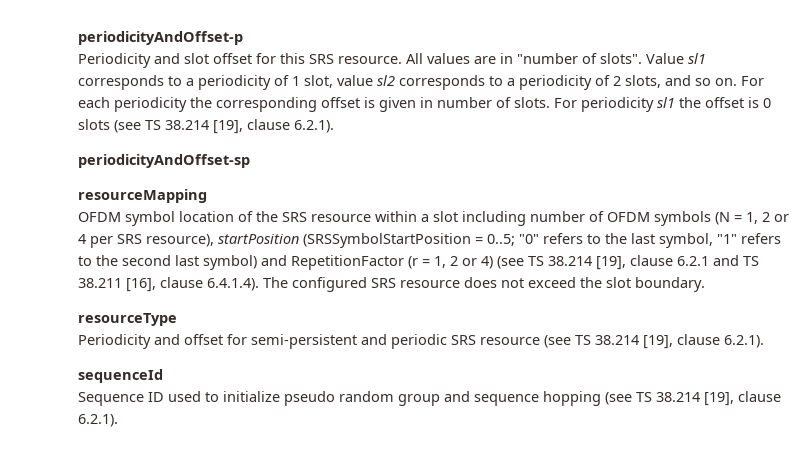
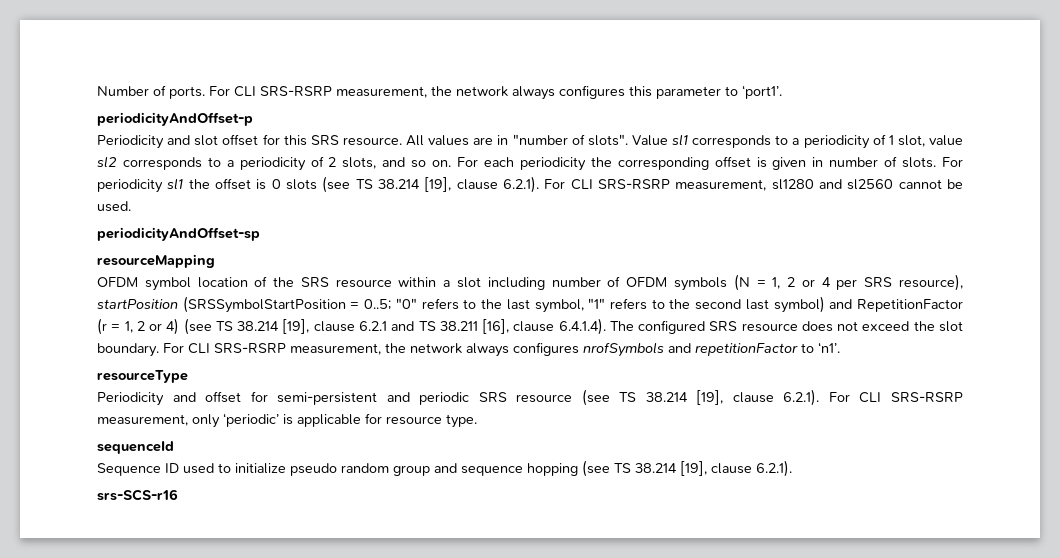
+ Number of ports. For CLI SRS-RSRP measurement, the network always configures this parameter to ‘port1’.
- For periodicity sl1 the offset is 0 slots (see TS 38.214 [19], clause 6.2.1).
+ For periodicity sl1 the offset is 0 slots (see TS 38.214 [19], clause 6.2.1). For CLI SRS-RSRP measurement, sl1280 and sl2560 cannot be used.
+ For CLI SRS-RSRP measurement, the network always configures nrofSymbols and repetitionFactor to ‘n1’.
- Periodicity and offset for semi-persistent and periodic SRS resource (see TS 38.214 [19], clause 6.2.1).
+ Periodicity and offset for semi-persistent and periodic SRS resource (see TS 38.214 [19], clause 6.2.1). For CLI SRS-RSRP measurement, only ‘periodic’ is applicable for resource type.
+ srs-SCS-r16

